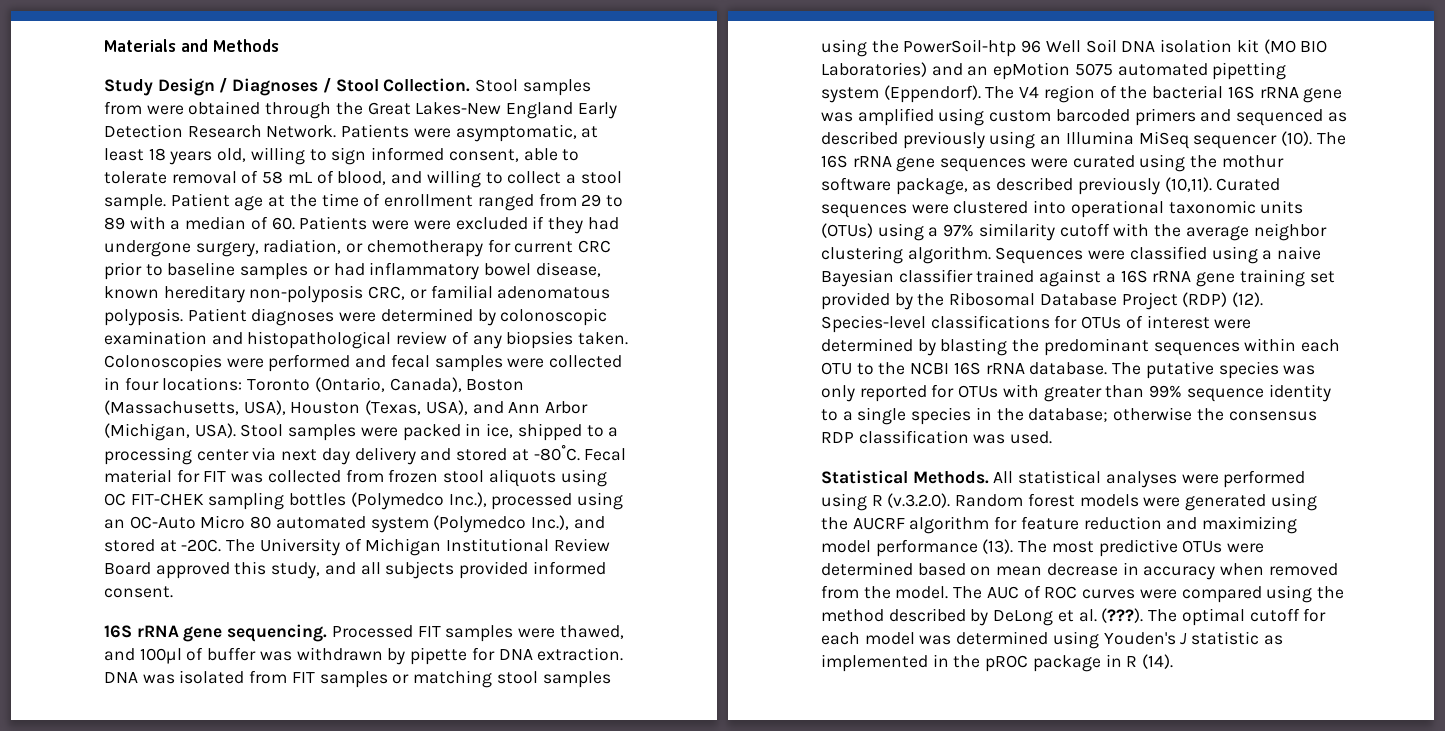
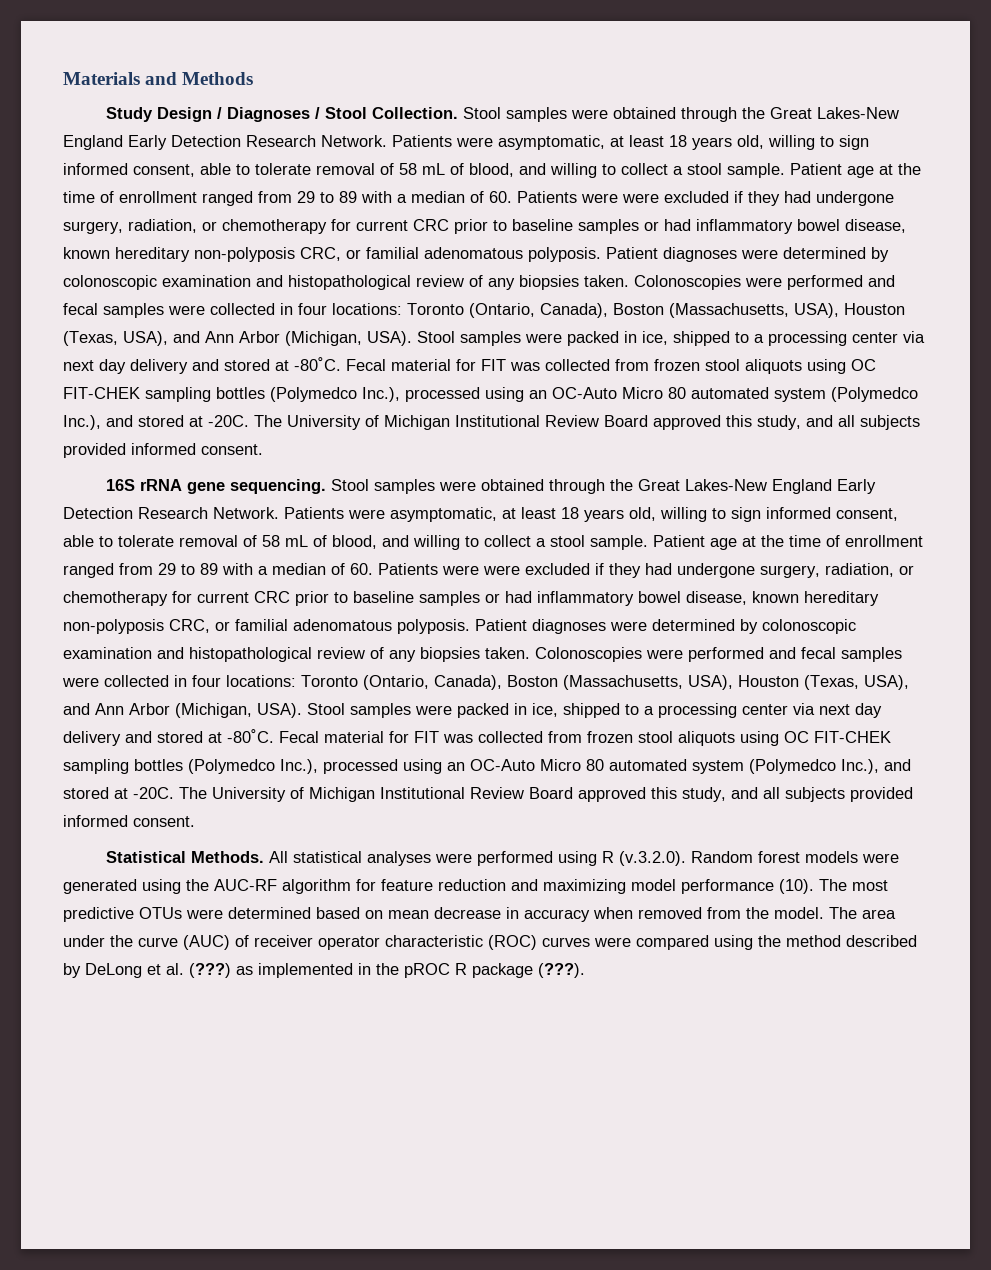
- Study Design / Diagnoses / Stool Collection. Stool samples from were obtained through the Great Lakes-New England Early Detection Research Network.
+ Study Design / Diagnoses / Stool Collection. Stool samples were obtained through the Great Lakes-New England Early Detection Research Network.
- 16S rRNA gene sequencing. Processed FIT samples were thawed, and 100µl of buffer was withdrawn by pipette for DNA extraction. DNA was isolated from FIT samples or matching stool samples using the PowerSoil-htp 96 Well Soil DNA isolation kit (MO BIO Laboratories) and an epMotion 5075 automated pipetting system (Eppendorf). The V4 region of the bacterial 16S rRNA gene was amplified using custom barcoded primers and sequenced as described previously using an Illumina MiSeq sequencer (10). The 16S rRNA gene sequences were curated using the mothur software package, as described previously (10,11). Curated sequences were clustered into operational taxonomic units (OTUs) using a 97% similarity cutoff with the average neighbor clustering algorithm. Sequences were classified using a naive Bayesian classifier trained against a 16S rRNA gene training set provided by the Ribosomal Database Project (RDP) (12). Species-level classifications for OTUs of interest were determined by blasting the predominant sequences within each OTU to the NCBI 16S rRNA database. The putative species was only reported for OTUs with greater than 99% sequence identity to a single species in the database; otherwise the consensus RDP classification was used.
+ 16S rRNA gene sequencing. Stool samples were obtained through the Great Lakes-New England Early Detection Research Network. Patients were asymptomatic, at least 18 years old, willing to sign informed consent, able to tolerate removal of 58 mL of blood, and willing to collect a stool sample. Patient age at the time of enrollment ranged from 29 to 89 with a median of 60. Patients were were excluded if they had undergone surgery, radiation, or chemotherapy for current CRC prior to baseline samples or had inflammatory bowel disease, known hereditary non-polyposis CRC, or familial adenomatous polyposis. Patient diagnoses were determined by colonoscopic examination and histopathological review of any biopsies taken. Colonoscopies were performed and fecal samples were collected in four locations: Toronto (Ontario, Canada), Boston (Massachusetts, USA), Houston (Texas, USA), and Ann Arbor (Michigan, USA). Stool samples were packed in ice, shipped to a processing center via next day delivery and stored at -80˚C. Fecal material for FIT was collected from frozen stool aliquots using OC FIT-CHEK sampling bottles (Polymedco Inc.), processed using an OC-Auto Micro 80 automated system (Polymedco Inc.), and stored at -20C. The University of Michigan Institutional Review Board approved this study, and all subjects provided informed consent.
- All statistical analyses were performed using R (v.3.2.0). Random forest models were generated using the AUCRF algorithm for feature reduction and maximizing model performance (13).
+ All statistical analyses were performed using R (v.3.2.0). Random forest models were generated using the AUC-RF algorithm for feature reduction and maximizing model performance (10).
- The AUC of ROC curves were compared using the method described by DeLong et al. (???). The optimal cutoff for each model was determined using Youden's J statistic as implemented in the pROC package in R (14).
+ The area under the curve (AUC) of receiver operator characteristic (ROC) curves were compared using the method described by DeLong et al. (???) as implemented in the pROC R package (???).

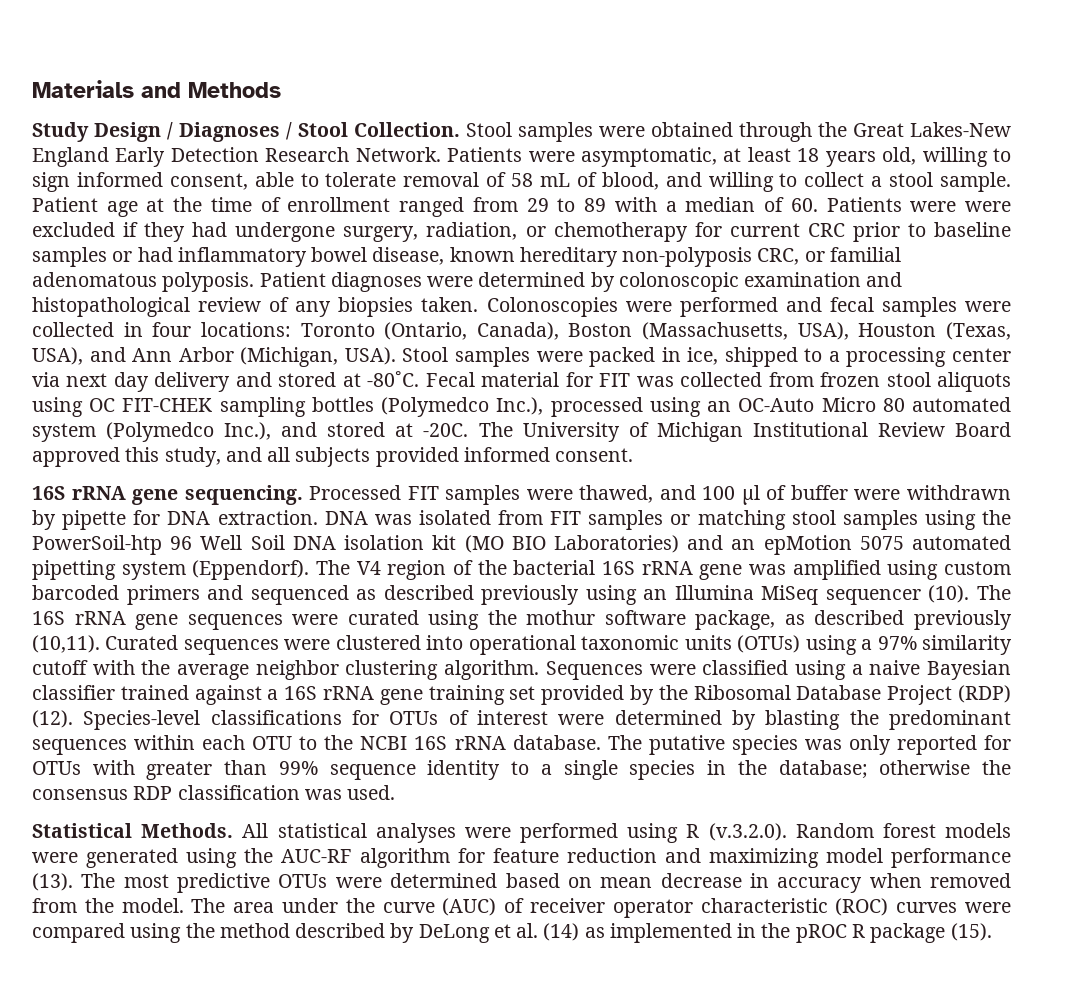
- 16S rRNA gene sequencing. Stool samples were obtained through the Great Lakes-New England Early Detection Research Network. Patients were asymptomatic, at least 18 years old, willing to sign informed consent, able to tolerate removal of 58 mL of blood, and willing to collect a stool sample. Patient age at the time of enrollment ranged from 29 to 89 with a median of 60. Patients were were excluded if they had undergone surgery, radiation, or chemotherapy for current CRC prior to baseline samples or had inflammatory bowel disease, known hereditary non-polyposis CRC, or familial adenomatous polyposis. Patient diagnoses were determined by colonoscopic examination and histopathological review of any biopsies taken. Colonoscopies were performed and fecal samples were collected in four locations: Toronto (Ontario, Canada), Boston (Massachusetts, USA), Houston (Texas, USA), and Ann Arbor (Michigan, USA). Stool samples were packed in ice, shipped to a processing center via next day delivery and stored at -80˚C. Fecal material for FIT was collected from frozen stool aliquots using OC FIT-CHEK sampling bottles (Polymedco Inc.), processed using an OC-Auto Micro 80 automated system (Polymedco Inc.), and stored at -20C. The University of Michigan Institutional Review Board approved this study, and all subjects provided informed consent.
+ 16S rRNA gene sequencing. Processed FIT samples were thawed, and 100 µl of buffer were withdrawn by pipette for DNA extraction. DNA was isolated from FIT samples or matching stool samples using the PowerSoil-htp 96 Well Soil DNA isolation kit (MO BIO Laboratories) and an epMotion 5075 automated pipetting system (Eppendorf). The V4 region of the bacterial 16S rRNA gene was amplified using custom barcoded primers and sequenced as described previously using an Illumina MiSeq sequencer (10). The 16S rRNA gene sequences were curated using the mothur software package, as described previously (10,11). Curated sequences were clustered into operational taxonomic units (OTUs) using a 97% similarity cutoff with the average neighbor clustering algorithm. Sequences were classified using a naive Bayesian classifier trained against a 16S rRNA gene training set provided by the Ribosomal Database Project (RDP) (12). Species-level classifications for OTUs of interest were determined by blasting the predominant sequences within each OTU to the NCBI 16S rRNA database. The putative species was only reported for OTUs with greater than 99% sequence identity to a single species in the database; otherwise the consensus RDP classification was used.
- All statistical analyses were performed using R (v.3.2.0). Random forest models were generated using the AUC-RF algorithm for feature reduction and maximizing model performance (10).
+ All statistical analyses were performed using R (v.3.2.0). Random forest models were generated using the AUC-RF algorithm for feature reduction and maximizing model performance (13).
- The area under the curve (AUC) of receiver operator characteristic (ROC) curves were compared using the method described by DeLong et al. (???) as implemented in the pROC R package (???).
+ The area under the curve (AUC) of receiver operator characteristic (ROC) curves were compared using the method described by DeLong et al. (14) as implemented in the pROC R package (15).

